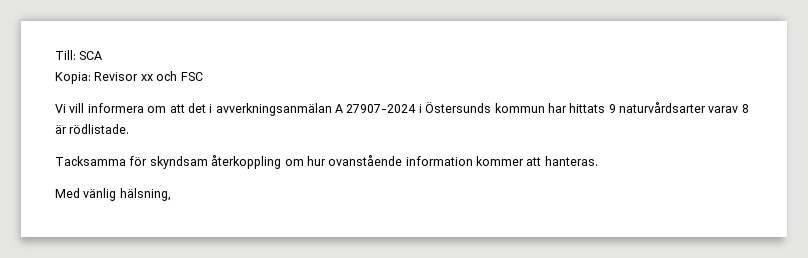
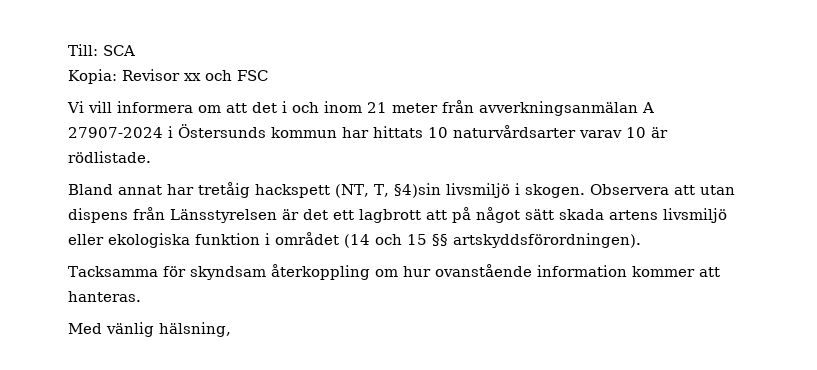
- Vi vill informera om att det i avverkningsanmälan A 27907-2024 i Östersunds kommun har hittats 9 naturvårdsarter varav 8 är rödlistade.
+ Vi vill informera om att det i och inom 21 meter från avverkningsanmälan A 27907-2024 i Östersunds kommun har hittats 10 naturvårdsarter varav 10 är rödlistade.
+ Bland annat har tretåig hackspett (NT, T, §4)sin livsmiljö i skogen. Observera att utan dispens från Länsstyrelsen är det ett lagbrott att på något sätt skada artens livsmiljö eller ekologiska funktion i området (14 och 15 §§ artskyddsförordningen).

